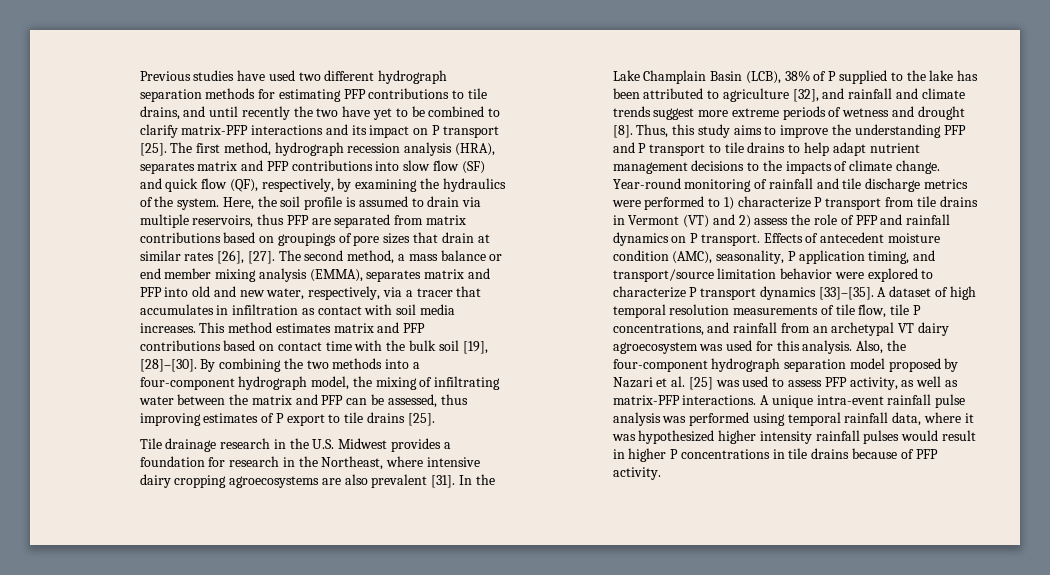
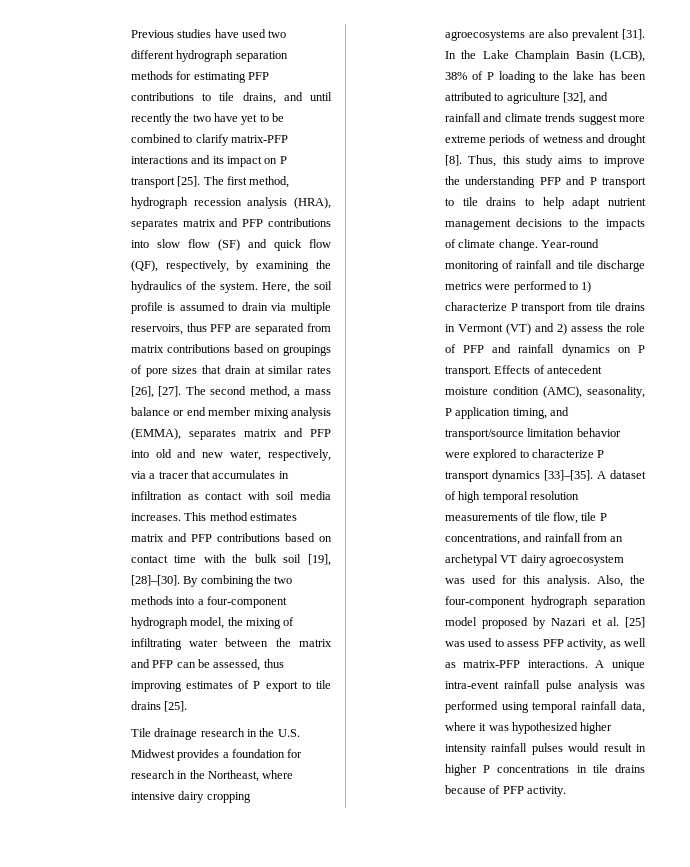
- In the Lake Champlain Basin (LCB), 38% of P supplied to the lake has been attributed to agriculture [32], and rainfall and climate trends suggest more extreme periods of wetness and drought [8].
+ In the Lake Champlain Basin (LCB), 38% of P loading to the lake has been attributed to agriculture [32], and rainfall and climate trends suggest more extreme periods of wetness and drought [8].

